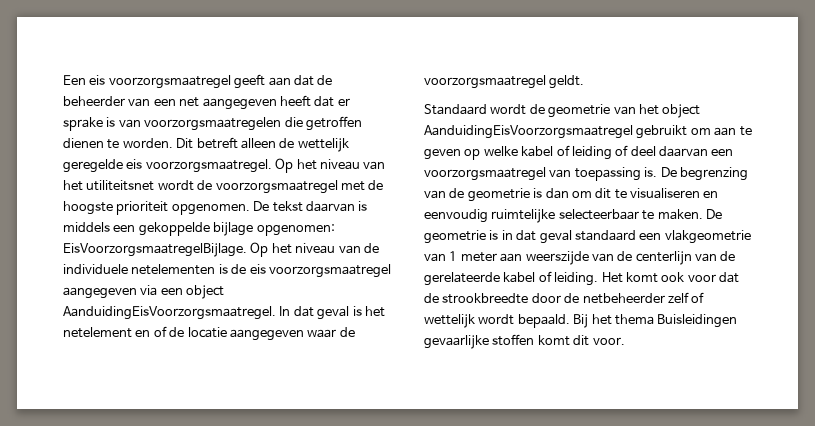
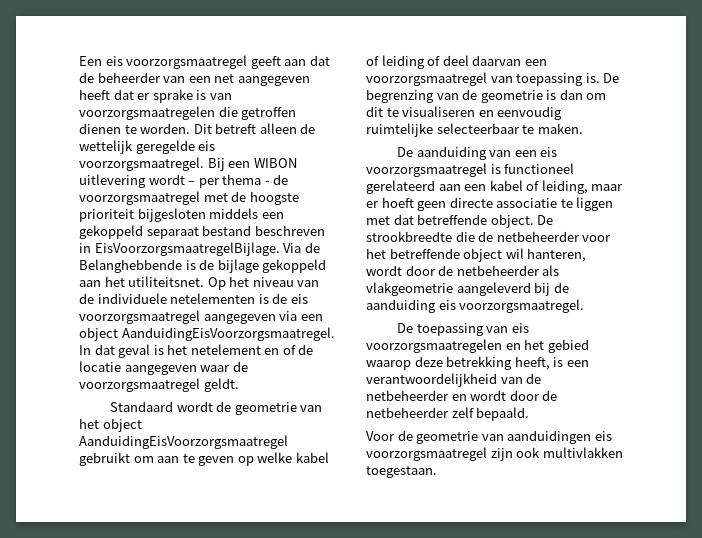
- Op het niveau van het utiliteitsnet wordt de voorzorgsmaatregel met de hoogste prioriteit opgenomen. De tekst daarvan is middels een gekoppelde bijlage opgenomen: EisVoorzorgsmaatregelBijlage.
+ Bij een WIBON uitlevering wordt – per thema - de voorzorgsmaatregel met de hoogste prioriteit bijgesloten middels een gekoppeld separaat bestand beschreven in EisVoorzorgsmaatregelBijlage. Via de Belanghebbende is de bijlage gekoppeld aan het utiliteitsnet.
- De begrenzing van de geometrie is dan om dit te visualiseren en eenvoudig ruimtelijke selecteerbaar te maken. De geometrie is in dat geval standaard een vlakgeometrie van 1 meter aan weerszijde van de centerlijn van de gerelateerde kabel of leiding. Het komt ook voor dat de strookbreedte door de netbeheerder zelf of wettelijk wordt bepaald. Bij het thema Buisleidingen gevaarlijke stoffen komt dit voor.
+ De begrenzing van de geometrie is dan om dit te visualiseren en eenvoudig ruimtelijke selecteerbaar te maken.
+ De aanduiding van een eis voorzorgsmaatregel is functioneel gerelateerd aan een kabel of leiding, maar er hoeft geen directe associatie te liggen met dat betreffende object. De strookbreedte die de netbeheerder voor het betreffende object wil hanteren, wordt door de netbeheerder als vlakgeometrie aangeleverd bij de aanduiding eis voorzorgsmaatregel.
+ De toepassing van eis voorzorgsmaatregelen en het gebied waarop deze betrekking heeft, is een verantwoordelijkheid van de netbeheerder en wordt door de netbeheerder zelf bepaald.
+ Voor de geometrie van aanduidingen eis voorzorgsmaatregel zijn ook multivlakken toegestaan.

